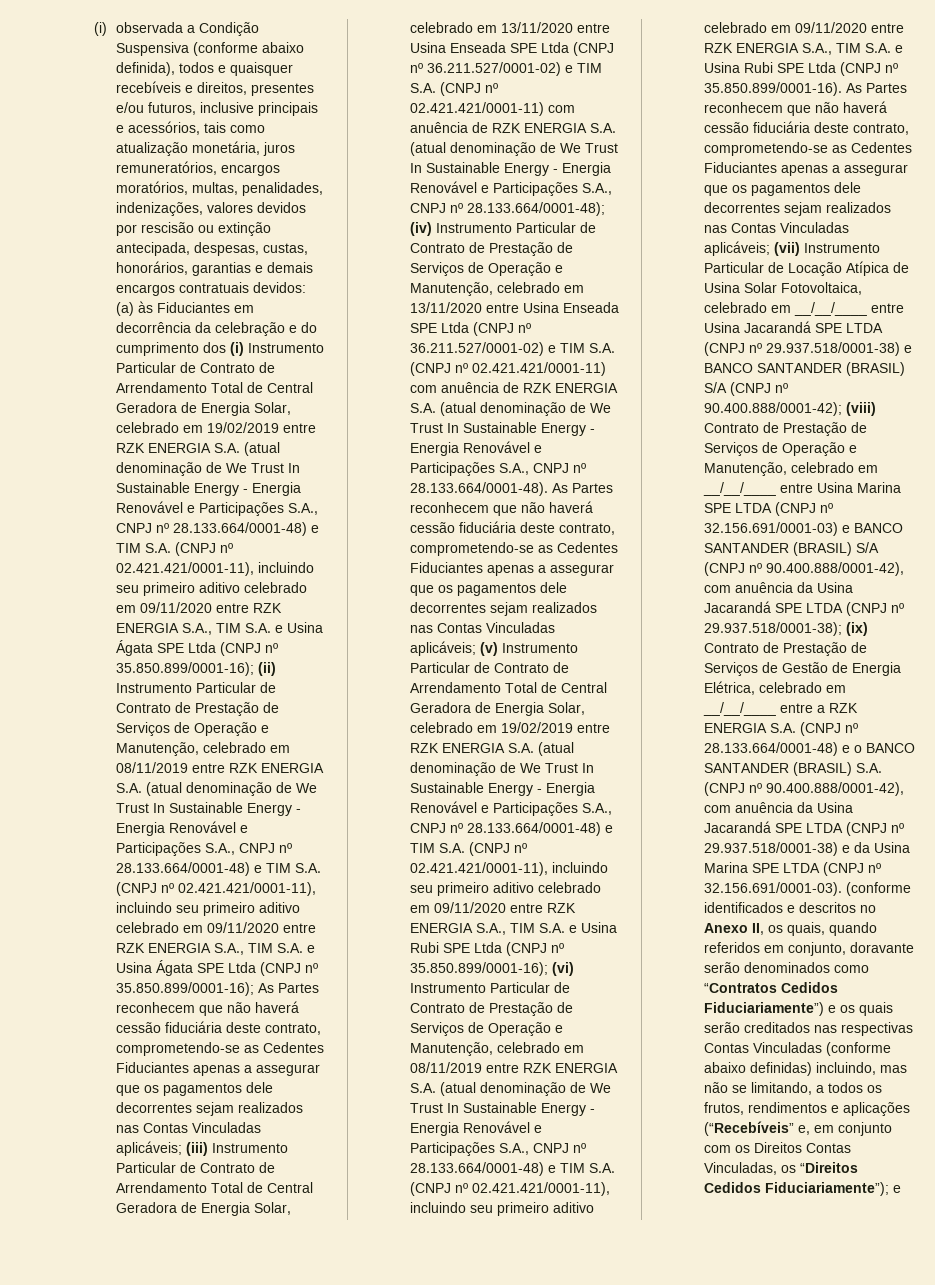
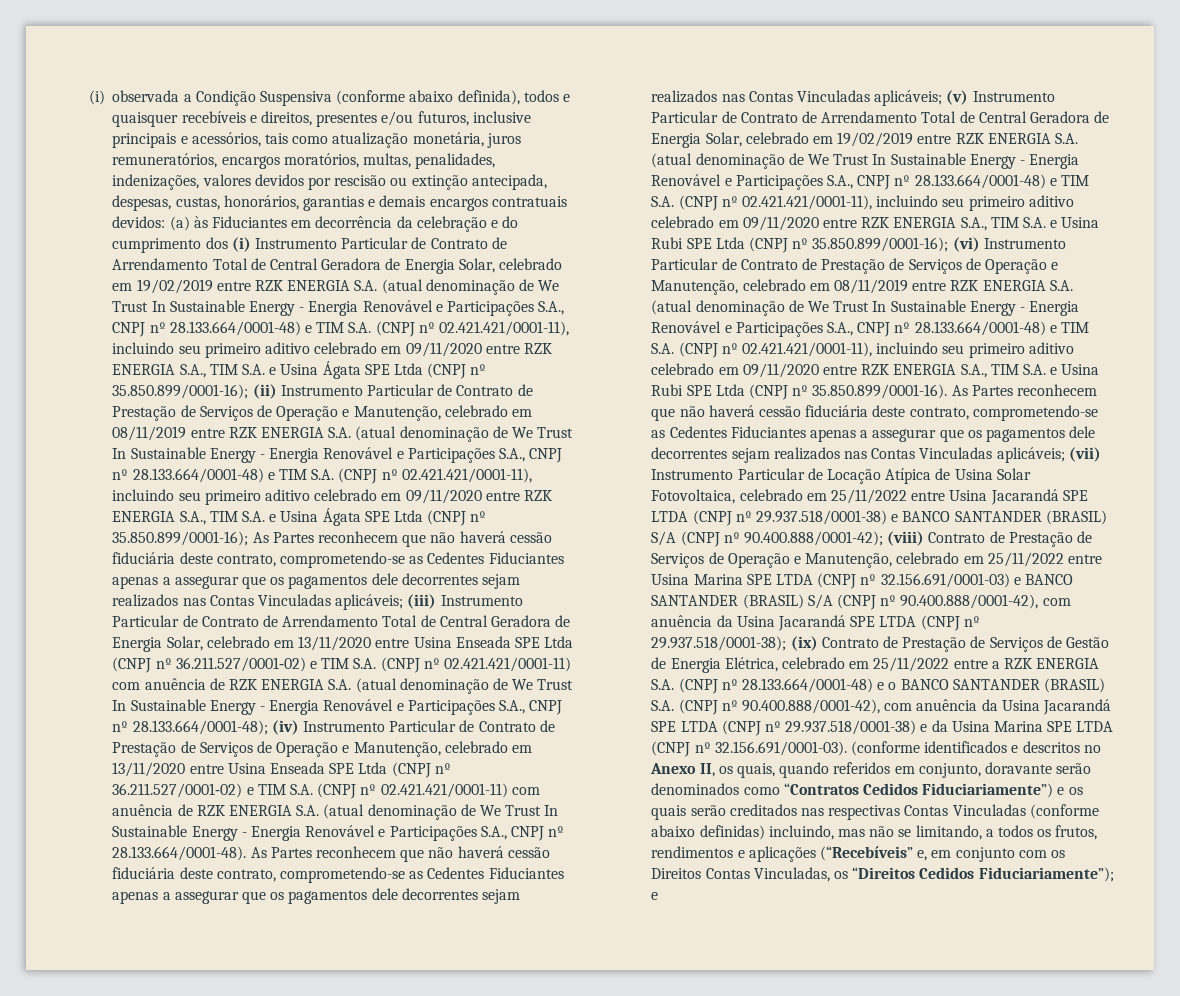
- (vii) Instrumento Particular de Locação Atípica de Usina Solar Fotovoltaica, celebrado em __/__/____ entre Usina Jacarandá SPE LTDA (CNPJ nº 29.937.518/0001-38) e BANCO SANTANDER (BRASIL) S/A (CNPJ nº 90.400.888/0001-42);
+ (vii) Instrumento Particular de Locação Atípica de Usina Solar Fotovoltaica, celebrado em 25/11/2022 entre Usina Jacarandá SPE LTDA (CNPJ nº 29.937.518/0001-38) e BANCO SANTANDER (BRASIL) S/A (CNPJ nº 90.400.888/0001-42);
- (viii) Contrato de Prestação de Serviços de Operação e Manutenção, celebrado em __/__/____ entre Usina Marina SPE LTDA (CNPJ nº 32.156.691/0001-03) e BANCO SANTANDER (BRASIL) S/A (CNPJ nº 90.400.888/0001-42), com anuência da Usina Jacarandá SPE LTDA (CNPJ nº 29.937.518/0001-38);
+ (viii) Contrato de Prestação de Serviços de Operação e Manutenção, celebrado em 25/11/2022 entre Usina Marina SPE LTDA (CNPJ nº 32.156.691/0001-03) e BANCO SANTANDER (BRASIL) S/A (CNPJ nº 90.400.888/0001-42), com anuência da Usina Jacarandá SPE LTDA (CNPJ nº 29.937.518/0001-38);
- (ix) Contrato de Prestação de Serviços de Gestão de Energia Elétrica, celebrado em __/__/____ entre a RZK ENERGIA S.A. (CNPJ nº 28.133.664/0001-48) e o BANCO SANTANDER (BRASIL) S.A. (CNPJ nº 90.400.888/0001-42), com anuência da Usina Jacarandá SPE LTDA (CNPJ nº 29.937.518/0001-38) e da Usina Marina SPE LTDA (CNPJ nº 32.156.691/0001-03). (conforme identificados e descritos no Anexo II, os quais, quando referidos em conjunto, doravante serão denominados como “Contratos Cedidos Fiduciariamente”) e os quais serão creditados nas respectivas Contas Vinculadas (conforme abaixo definidas) incluindo, mas não se limitando, a todos os frutos, rendimentos e aplicações (“Recebíveis” e, em conjunto com os Direitos Contas Vinculadas, os “Direitos Cedidos Fiduciariamente”);
+ (ix) Contrato de Prestação de Serviços de Gestão de Energia Elétrica, celebrado em 25/11/2022 entre a RZK ENERGIA S.A. (CNPJ nº 28.133.664/0001-48) e o BANCO SANTANDER (BRASIL) S.A. (CNPJ nº 90.400.888/0001-42), com anuência da Usina Jacarandá SPE LTDA (CNPJ nº 29.937.518/0001-38) e da Usina Marina SPE LTDA (CNPJ nº 32.156.691/0001-03). (conforme identificados e descritos no Anexo II, os quais, quando referidos em conjunto, doravante serão denominados como “Contratos Cedidos Fiduciariamente”) e os quais serão creditados nas respectivas Contas Vinculadas (conforme abaixo definidas) incluindo, mas não se limitando, a todos os frutos, rendimentos e aplicações (“Recebíveis” e, em conjunto com os Direitos Contas Vinculadas, os “Direitos Cedidos Fiduciariamente”);

